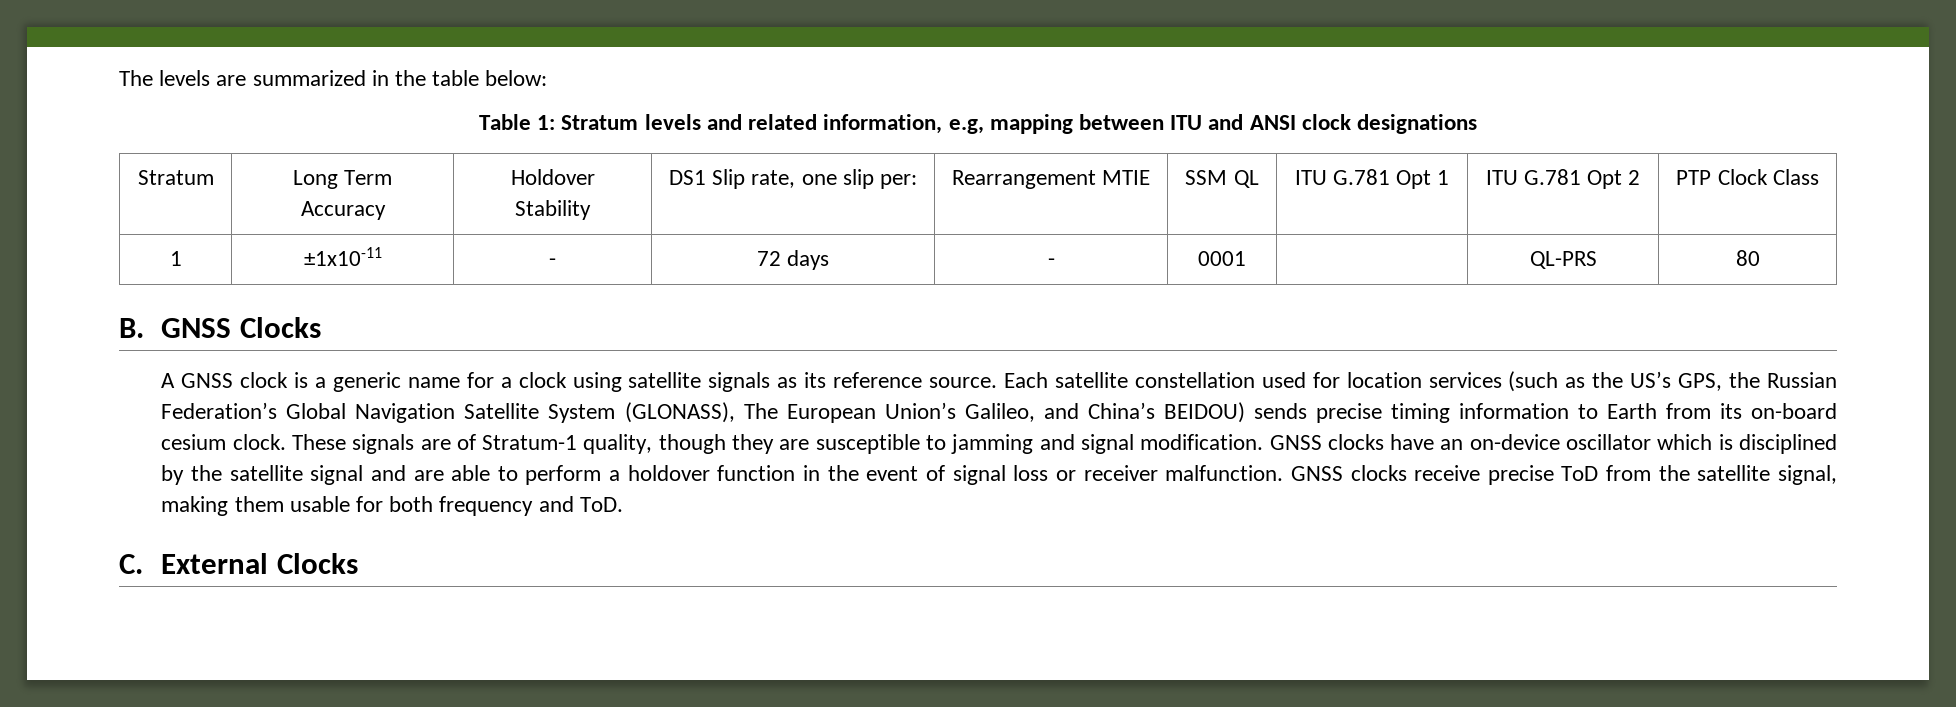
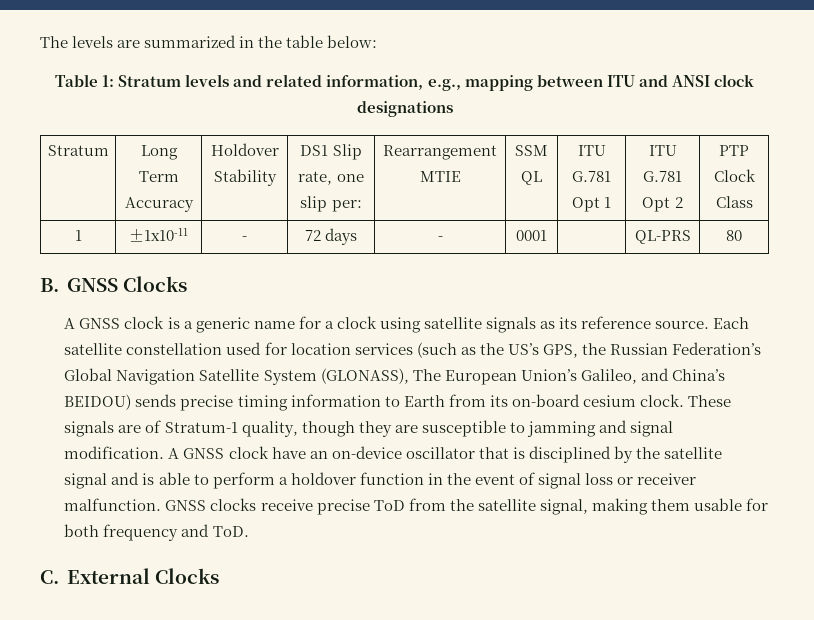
- Table 1: Stratum levels and related information, e.g, mapping between ITU and ANSI clock designations
+ Table 1: Stratum levels and related information, e.g., mapping between ITU and ANSI clock designations
- GNSS clocks have an on-device oscillator which is disciplined by the satellite signal and are able to perform a holdover function in the event of signal loss or receiver malfunction.
+ A GNSS clock have an on-device oscillator that is disciplined by the satellite signal and is able to perform a holdover function in the event of signal loss or receiver malfunction.

